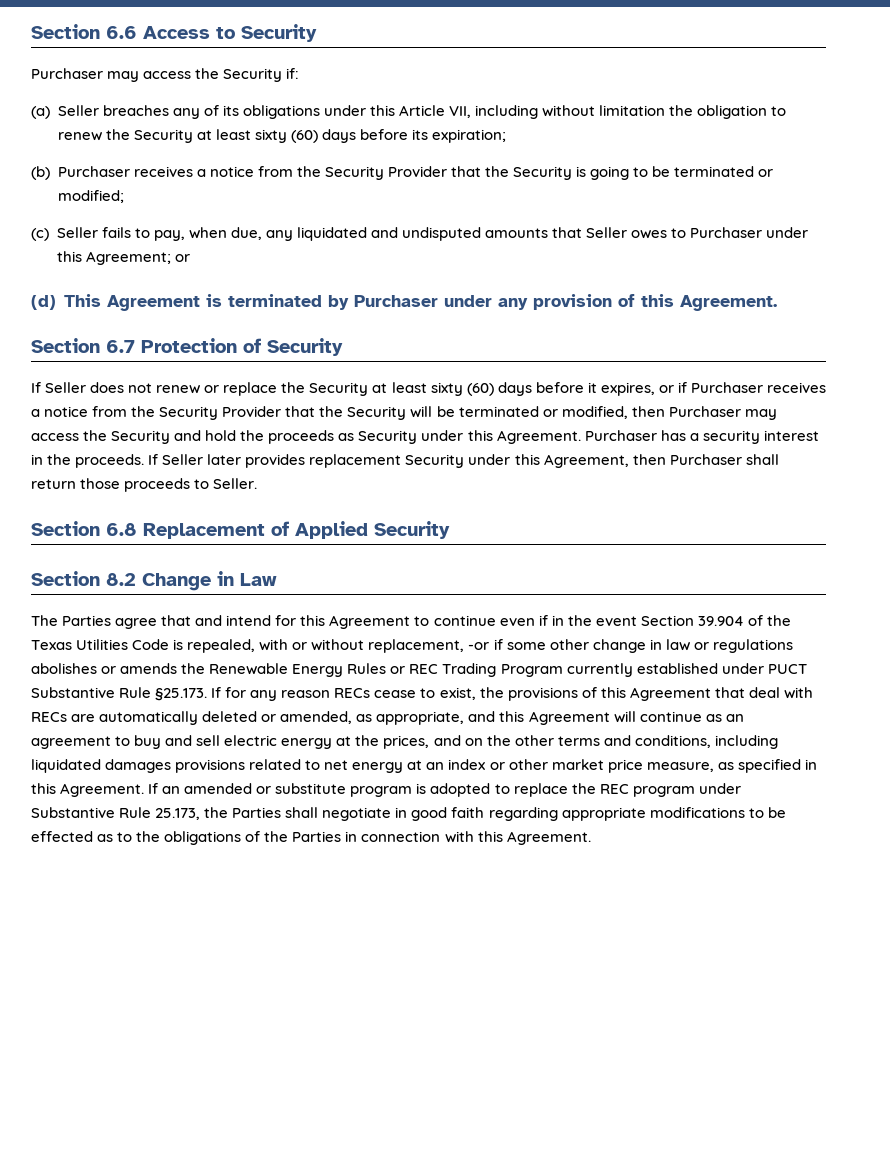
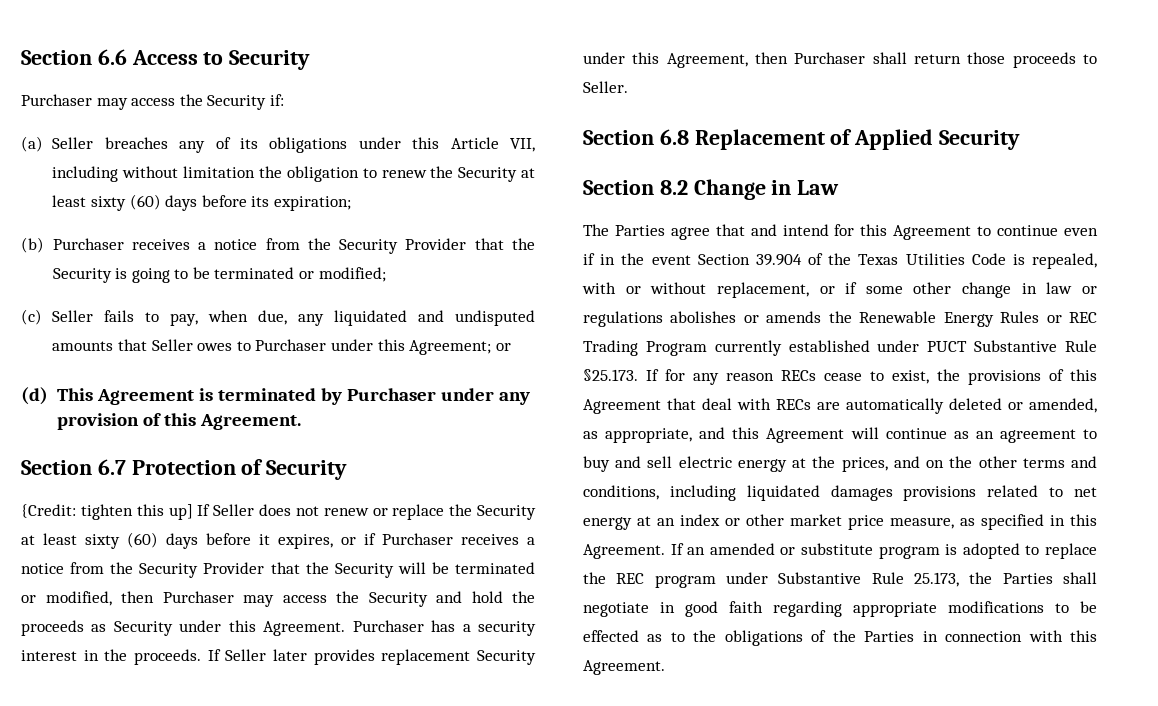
- If Seller does not renew or replace the Security at least sixty (60) days before it expires, or if Purchaser receives a notice from the Security Provider that the Security will be terminated or modified, then Purchaser may access the Security and hold the proceeds as Security under this Agreement.
+ {Credit: tighten this up] If Seller does not renew or replace the Security at least sixty (60) days before it expires, or if Purchaser receives a notice from the Security Provider that the Security will be terminated or modified, then Purchaser may access the Security and hold the proceeds as Security under this Agreement.
- The Parties agree that and intend for this Agreement to continue even if in the event Section 39.904 of the Texas Utilities Code is repealed, with or without replacement, -or if some other change in law or regulations abolishes or amends the Renewable Energy Rules or REC Trading Program currently established under PUCT Substantive Rule §25.173. If for any reason RECs cease to exist, the provisions of this Agreement that deal with RECs are automatically deleted or amended, as appropriate, and this Agreement will continue as an agreement to buy and sell electric energy at the prices, and on the other terms and conditions, including liquidated damages provisions related to net energy at an index or other market price measure, as specified in this Agreement.
+ The Parties agree that and intend for this Agreement to continue even if in the event Section 39.904 of the Texas Utilities Code is repealed, with or without replacement, or if some other change in law or regulations abolishes or amends the Renewable Energy Rules or REC Trading Program currently established under PUCT Substantive Rule §25.173. If for any reason RECs cease to exist, the provisions of this Agreement that deal with RECs are automatically deleted or amended, as appropriate, and this Agreement will continue as an agreement to buy and sell electric energy at the prices, and on the other terms and conditions, including liquidated damages provisions related to net energy at an index or other market price measure, as specified in this Agreement.

